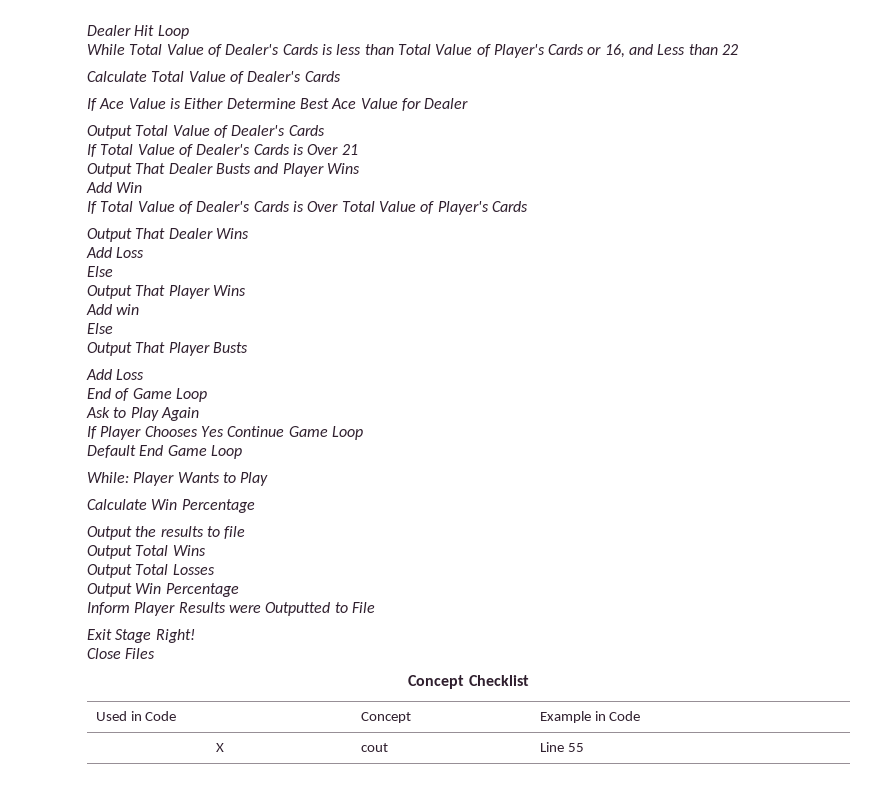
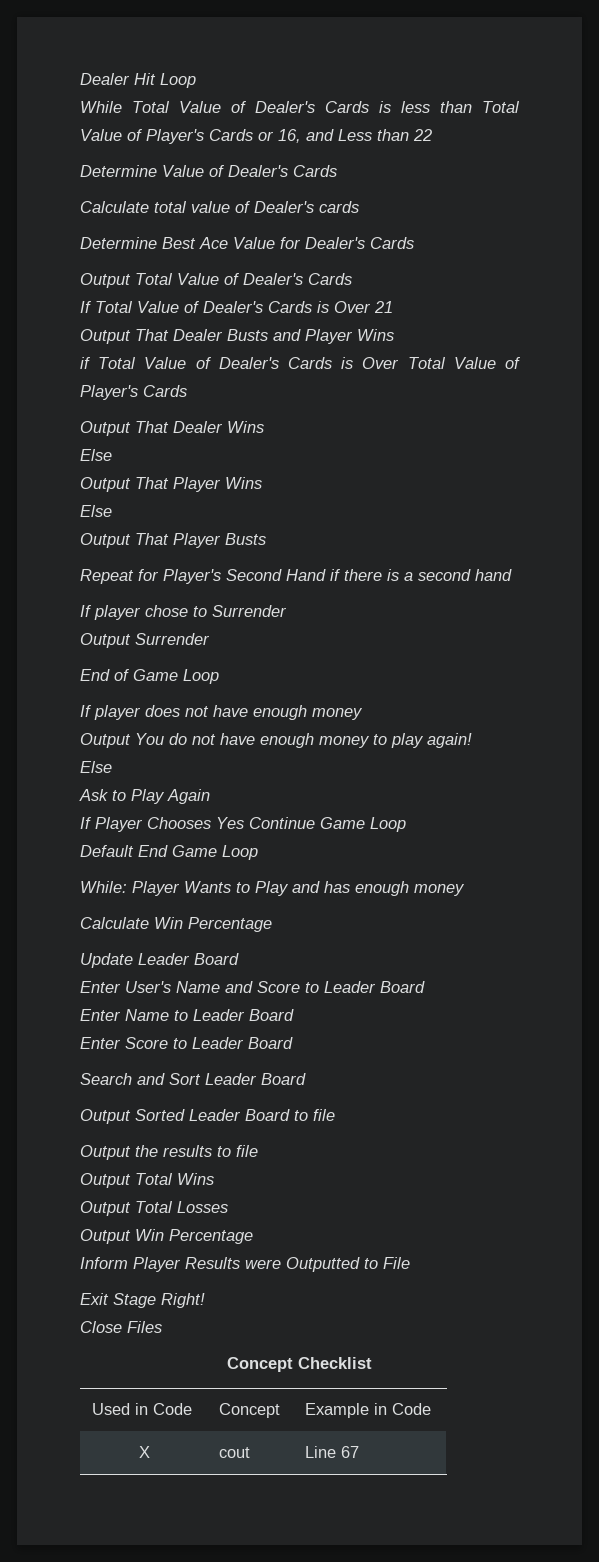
- Calculate Total Value of Dealer's Cards
- If Ace Value is Either Determine Best Ace Value for Dealer
+ Determine Value of Dealer's Cards
+ Calculate total value of Dealer's cards
+ Determine Best Ace Value for Dealer's Cards
- Add Win
- If Total Value of Dealer's Cards is Over Total Value of Player's Cards
+ if Total Value of Dealer's Cards is Over Total Value of Player's Cards
  Output That Dealer Wins
- Add Loss
- Add win
  Output That Player Busts
- Add Loss
+ Repeat for Player's Second Hand if there is a second hand
+ If player chose to Surrender
+ Output Surrender
  End of Game Loop
+ If player does not have enough money
+ Output You do not have enough money to play again!
+ Else
- While: Player Wants to Play
+ While: Player Wants to Play and has enough money
+ Update Leader Board
+ Enter User's Name and Score to Leader Board
+ Enter Name to Leader Board
+ Enter Score to Leader Board
+ Search and Sort Leader Board
+ Output Sorted Leader Board to file
- X | cout | Line 55
+ X | cout | Line 67

